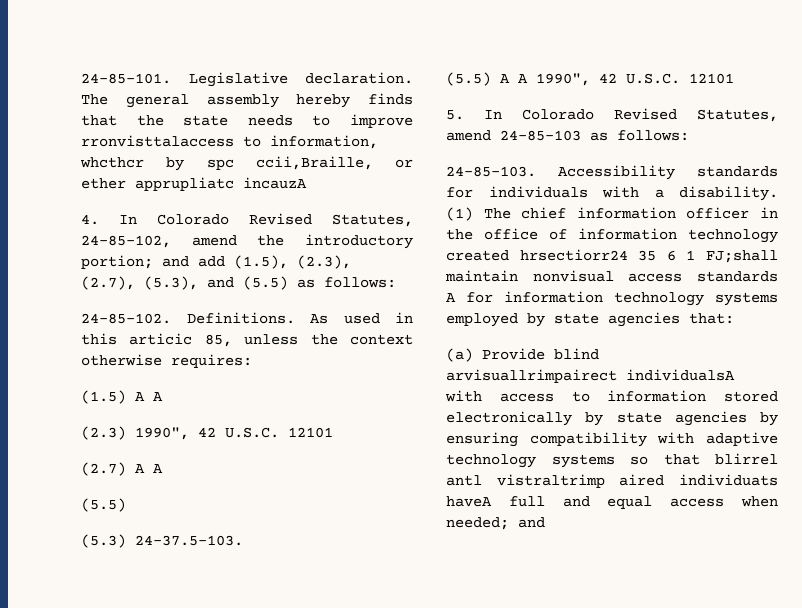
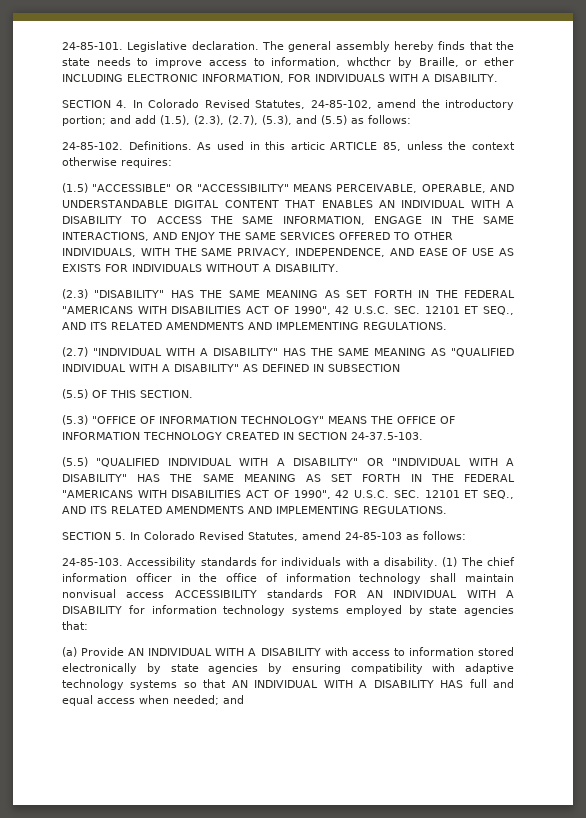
- The general assembly hereby finds that the state needs to improve rronvisttalaccess to information, whcthcr by spc ccii,Braille, or ether apprupliatc incauzA
- 4. In Colorado Revised Statutes, 24-85-102, amend the introductory portion; and add (1.5), (2.3), (2.7), (5.3), and (5.5) as follows:
+ The general assembly hereby finds that the state needs to improve access to information, whcthcr by Braille, or ether INCLUDING ELECTRONIC INFORMATION, FOR INDIVIDUALS WITH A DISABILITY.
+ SECTION 4. In Colorado Revised Statutes, 24-85-102, amend the introductory portion; and add (1.5), (2.3), (2.7), (5.3), and (5.5) as follows:
- As used in this articic 85, unless the context otherwise requires:
+ As used in this articic ARTICLE 85, unless the context otherwise requires:
- (1.5) A A
+ (1.5) "ACCESSIBLE" OR "ACCESSIBILITY" MEANS PERCEIVABLE, OPERABLE, AND UNDERSTANDABLE DIGITAL CONTENT THAT ENABLES AN INDIVIDUAL WITH A DISABILITY TO ACCESS THE SAME INFORMATION, ENGAGE IN THE SAME INTERACTIONS, AND ENJOY THE SAME SERVICES OFFERED TO OTHER INDIVIDUALS, WITH THE SAME PRIVACY, INDEPENDENCE, AND EASE OF USE AS EXISTS FOR INDIVIDUALS WITHOUT A DISABILITY.
- (2.3) 1990", 42 U.S.C. 12101
- (2.7) A A
- (5.5)
- (5.3) 24-37.5-103.
- (5.5) A A 1990", 42 U.S.C. 12101
- 5. In Colorado Revised Statutes, amend 24-85-103 as follows:
+ (2.3) "DISABILITY" HAS THE SAME MEANING AS SET FORTH IN THE FEDERAL "AMERICANS WITH DISABILITIES ACT OF 1990", 42 U.S.C. SEC. 12101 ET SEQ., AND ITS RELATED AMENDMENTS AND IMPLEMENTING REGULATIONS.
+ (2.7) "INDIVIDUAL WITH A DISABILITY" HAS THE SAME MEANING AS "QUALIFIED INDIVIDUAL WITH A DISABILITY" AS DEFINED IN SUBSECTION
+ (5.5) OF THIS SECTION.
+ (5.3) "OFFICE OF INFORMATION TECHNOLOGY" MEANS THE OFFICE OF INFORMATION TECHNOLOGY CREATED IN SECTION 24-37.5-103.
+ (5.5) "QUALIFIED INDIVIDUAL WITH A DISABILITY" OR "INDIVIDUAL WITH A DISABILITY" HAS THE SAME MEANING AS SET FORTH IN THE FEDERAL "AMERICANS WITH DISABILITIES ACT OF 1990", 42 U.S.C. SEC. 12101 ET SEQ., AND ITS RELATED AMENDMENTS AND IMPLEMENTING REGULATIONS.
+ SECTION 5. In Colorado Revised Statutes, amend 24-85-103 as follows:
- (1) The chief information officer in the office of information technology created hrsectiorr24 35 6 1 FJ;shall maintain nonvisual access standards A for information technology systems employed by state agencies that:
+ (1) The chief information officer in the office of information technology shall maintain nonvisual access ACCESSIBILITY standards FOR AN INDIVIDUAL WITH A DISABILITY for information technology systems employed by state agencies that:
- (a) Provide blind arvisuallrimpairect individualsA with access to information stored electronically by state agencies by ensuring compatibility with adaptive technology systems so that blirrel antl vistraltrimp aired individuats haveA full and equal access when needed; and
+ (a) Provide AN INDIVIDUAL WITH A DISABILITY with access to information stored electronically by state agencies by ensuring compatibility with adaptive technology systems so that AN INDIVIDUAL WITH A DISABILITY HAS full and equal access when needed; and

